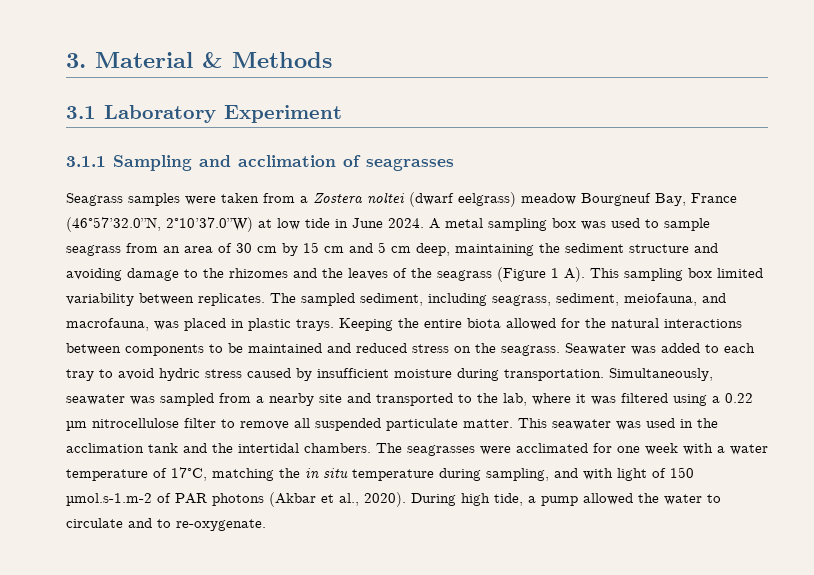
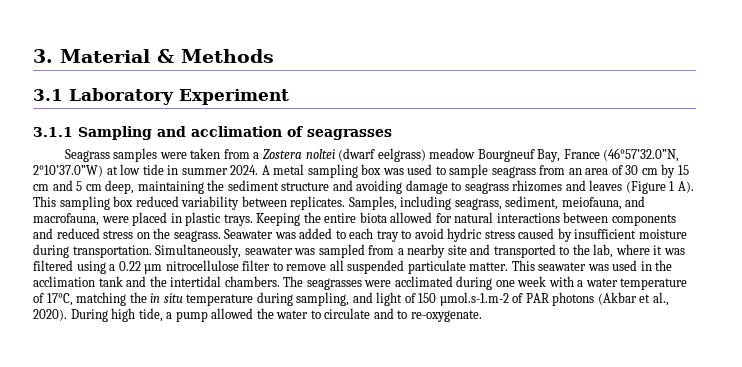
- Seagrass samples were taken from a Zostera noltei (dwarf eelgrass) meadow Bourgneuf Bay, France (46°57’32.0”N, 2°10’37.0”W) at low tide in June 2024.
+ Seagrass samples were taken from a Zostera noltei (dwarf eelgrass) meadow Bourgneuf Bay, France (46°57’32.0”N, 2°10’37.0”W) at low tide in summer 2024.
- A metal sampling box was used to sample seagrass from an area of 30 cm by 15 cm and 5 cm deep, maintaining the sediment structure and avoiding damage to the rhizomes and the leaves of the seagrass (Figure 1 A). This sampling box limited variability between replicates.
+ A metal sampling box was used to sample seagrass from an area of 30 cm by 15 cm and 5 cm deep, maintaining the sediment structure and avoiding damage to seagrass rhizomes and leaves (Figure 1 A). This sampling box reduced variability between replicates.
- The sampled sediment, including seagrass, sediment, meiofauna, and macrofauna, was placed in plastic trays.
+ Samples, including seagrass, sediment, meiofauna, and macrofauna, were placed in plastic trays.
- Keeping the entire biota allowed for the natural interactions between components to be maintained and reduced stress on the seagrass.
+ Keeping the entire biota allowed for natural interactions between components and reduced stress on the seagrass.
- The seagrasses were acclimated for one week with a water temperature of 17°C, matching the in situ temperature during sampling, and with light of 150 µmol.s-1.m-2 of PAR photons (Akbar et al., 2020).
+ The seagrasses were acclimated during one week with a water temperature of 17°C, matching the in situ temperature during sampling, and light of 150 µmol.s-1.m-2 of PAR photons (Akbar et al., 2020).

